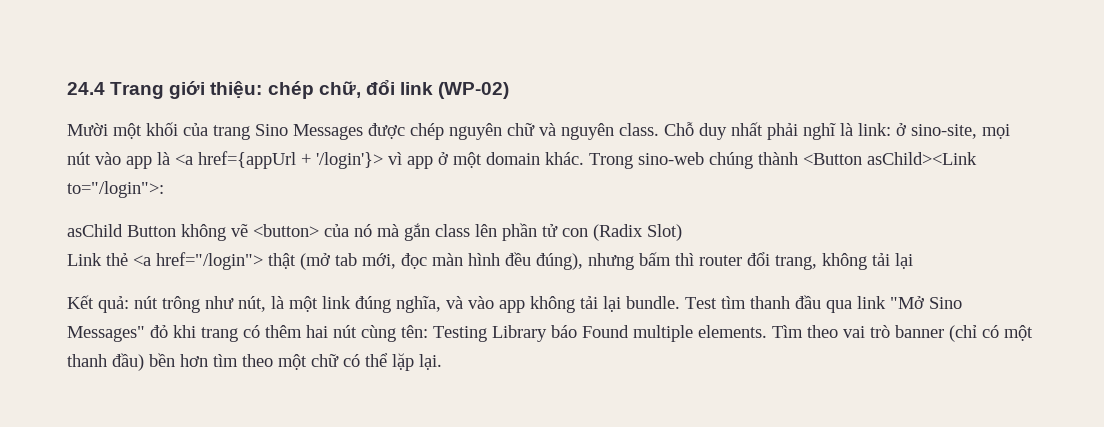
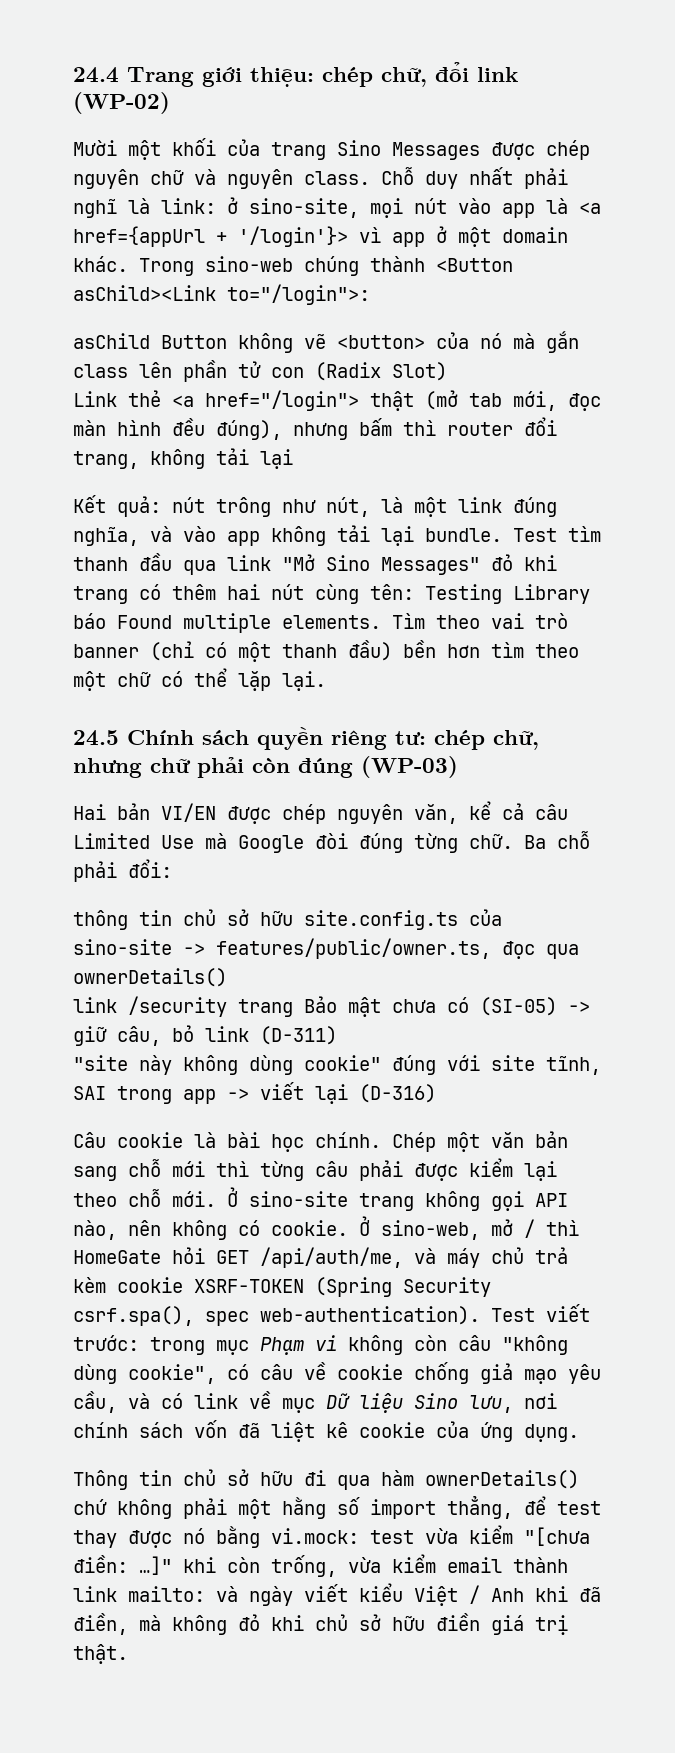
+ 24.5 Chính sách quyền riêng tư: chép chữ, nhưng chữ phải còn đúng (WP-03)
+ Hai bản VI/EN được chép nguyên văn, kể cả câu Limited Use mà Google đòi đúng từng chữ. Ba chỗ phải đổi:
+ thông tin chủ sở hữu site.config.ts của sino-site -> features/public/owner.ts, đọc qua ownerDetails()
+ link /security trang Bảo mật chưa có (SI-05) -> giữ câu, bỏ link (D-311)
+ "site này không dùng cookie" đúng với site tĩnh, SAI trong app -> viết lại (D-316)
+ Câu cookie là bài học chính. Chép một văn bản sang chỗ mới thì từng câu phải được kiểm lại theo chỗ mới. Ở sino-site trang không gọi API nào, nên không có cookie. Ở sino-web, mở / thì HomeGate hỏi GET /api/auth/me, và máy chủ trả kèm cookie XSRF-TOKEN (Spring Security csrf.spa(), spec web-authentication). Test viết trước: trong mục Phạm vi không còn câu "không dùng cookie", có câu về cookie chống giả mạo yêu cầu, và có link về mục Dữ liệu Sino lưu, nơi chính sách vốn đã liệt kê cookie của ứng dụng.
+ Thông tin chủ sở hữu đi qua hàm ownerDetails() chứ không phải một hằng số import thẳng, để test thay được nó bằng vi.mock: test vừa kiểm "[chưa điền: …]" khi còn trống, vừa kiểm email thành link mailto: và ngày viết kiểu Việt / Anh khi đã điền, mà không đỏ khi chủ sở hữu điền giá trị thật.

